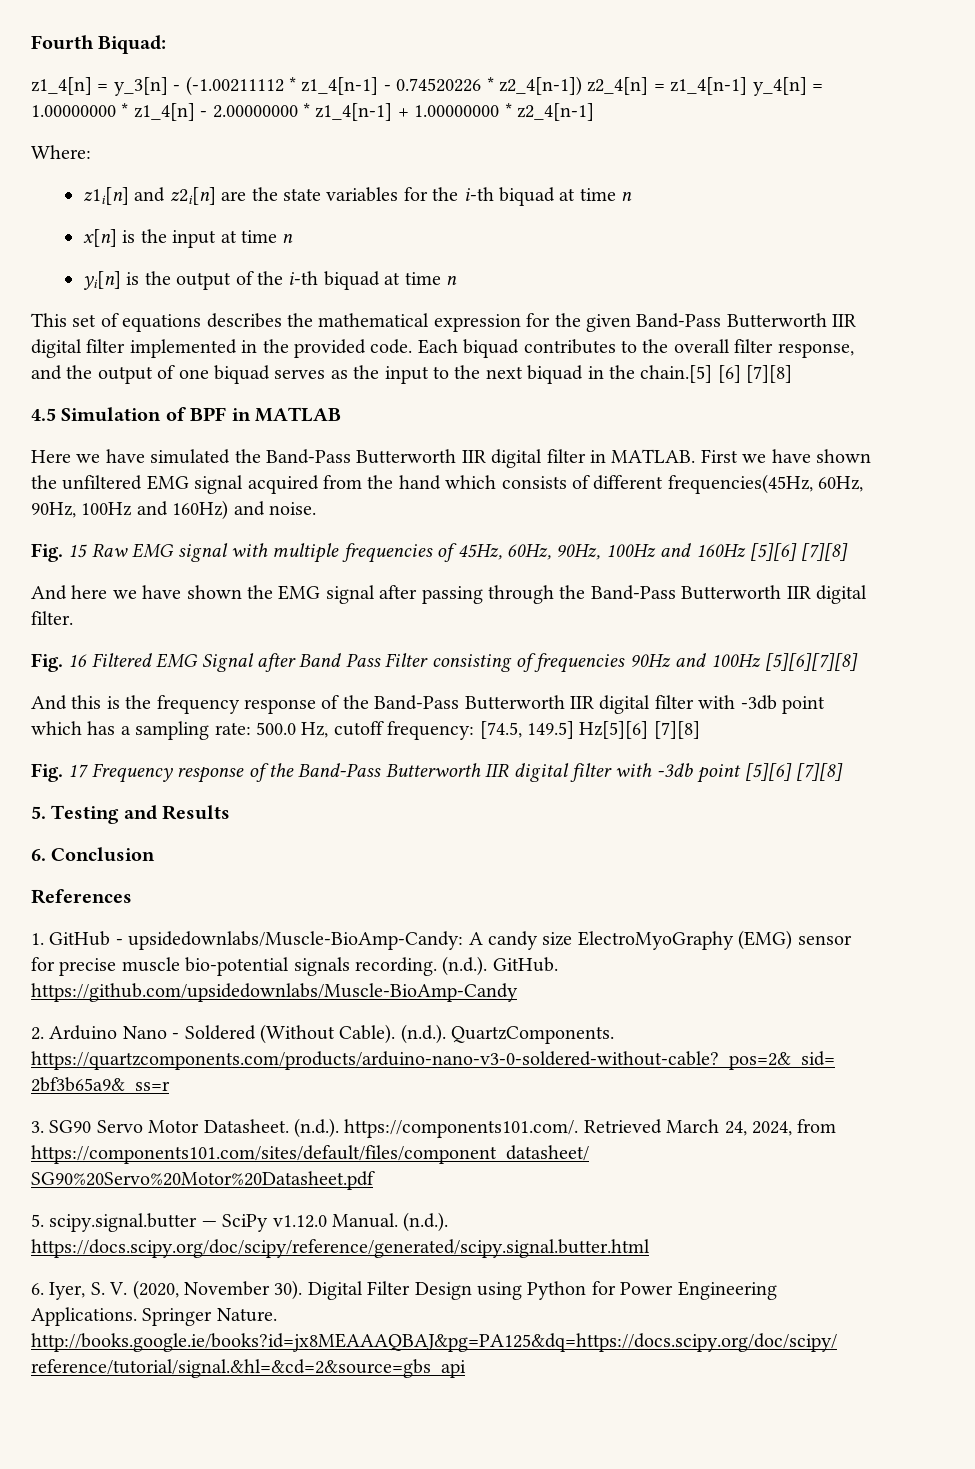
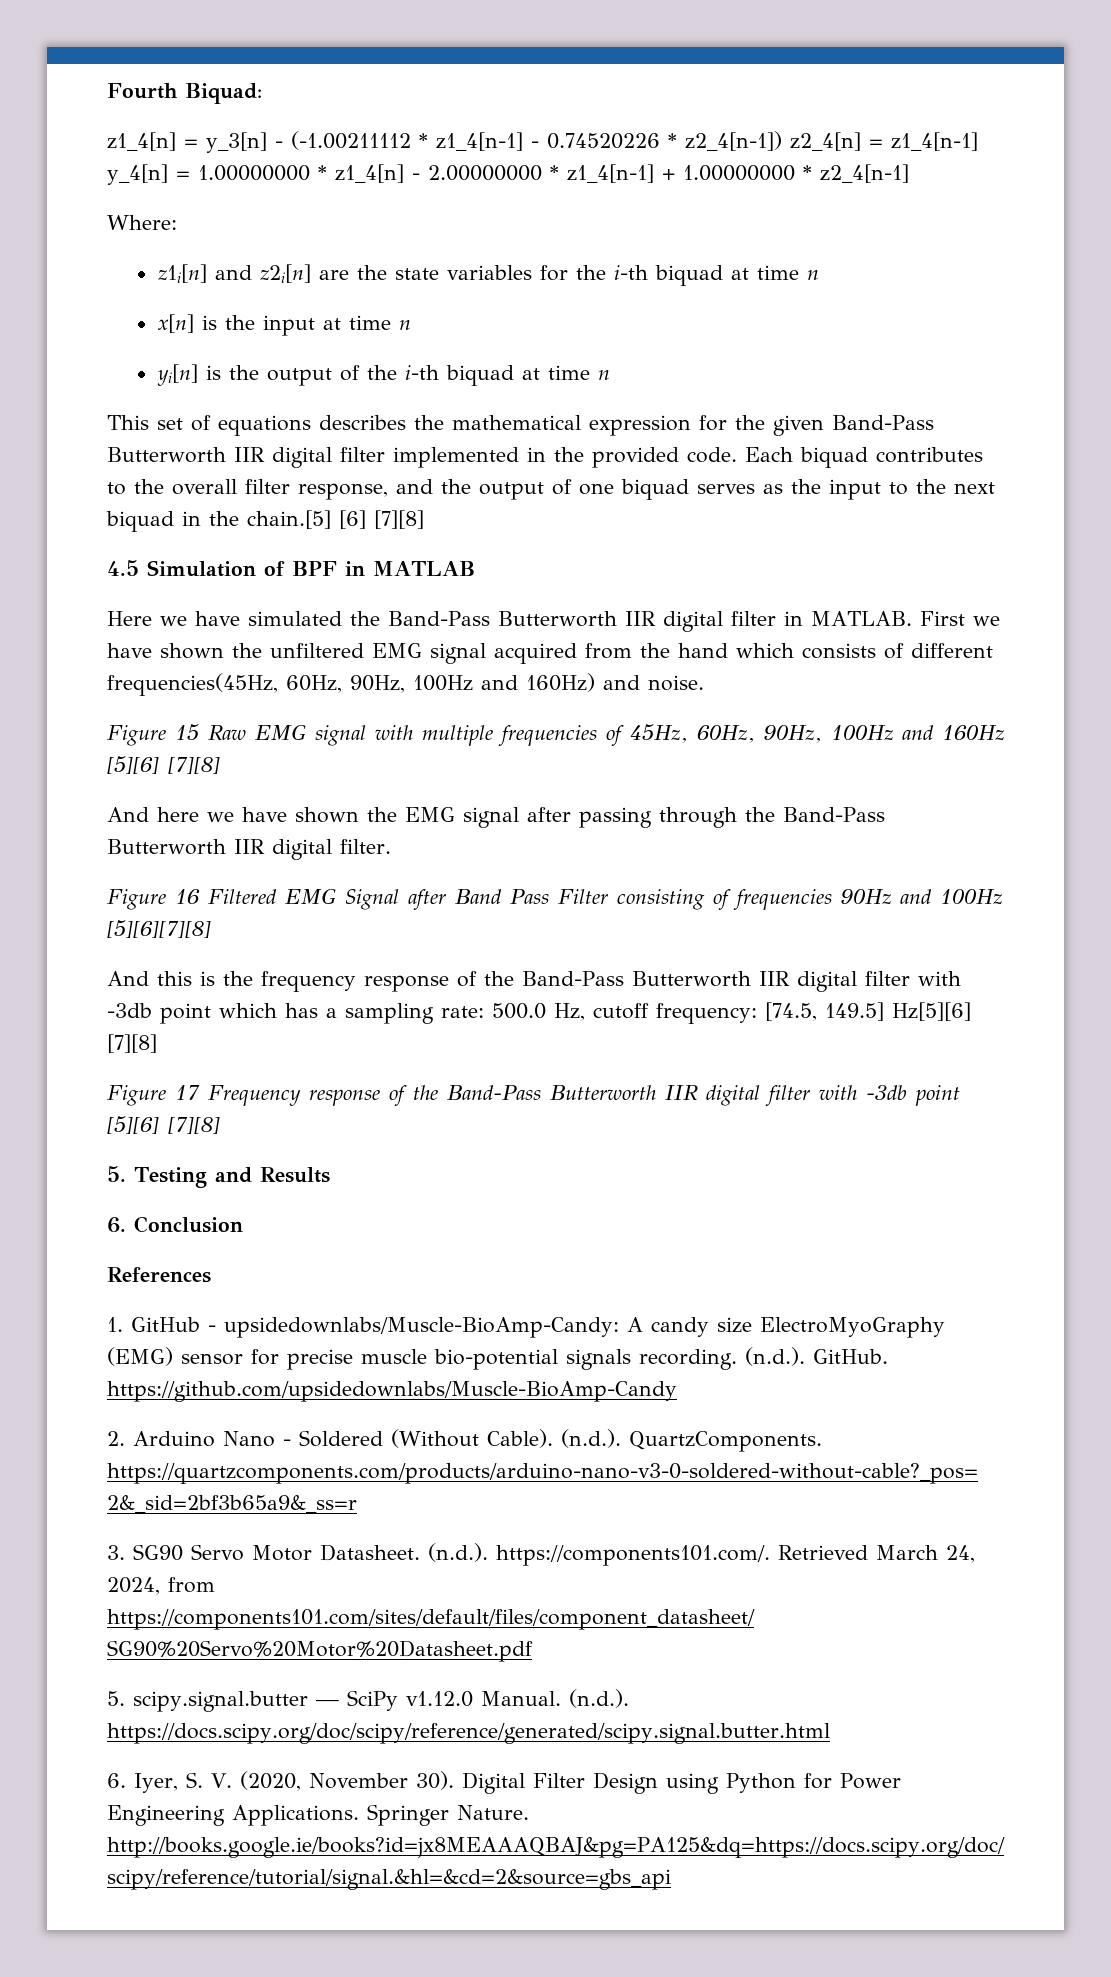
- Fig. 15 Raw EMG signal with multiple frequencies of 45Hz, 60Hz, 90Hz, 100Hz and 160Hz [5][6] [7][8]
+ Figure 15 Raw EMG signal with multiple frequencies of 45Hz, 60Hz, 90Hz, 100Hz and 160Hz [5][6] [7][8]
- Fig. 16 Filtered EMG Signal after Band Pass Filter consisting of frequencies 90Hz and 100Hz [5][6][7][8]
+ Figure 16 Filtered EMG Signal after Band Pass Filter consisting of frequencies 90Hz and 100Hz [5][6][7][8]
- Fig. 17 Frequency response of the Band-Pass Butterworth IIR digital filter with -3db point [5][6] [7][8]
+ Figure 17 Frequency response of the Band-Pass Butterworth IIR digital filter with -3db point [5][6] [7][8]

